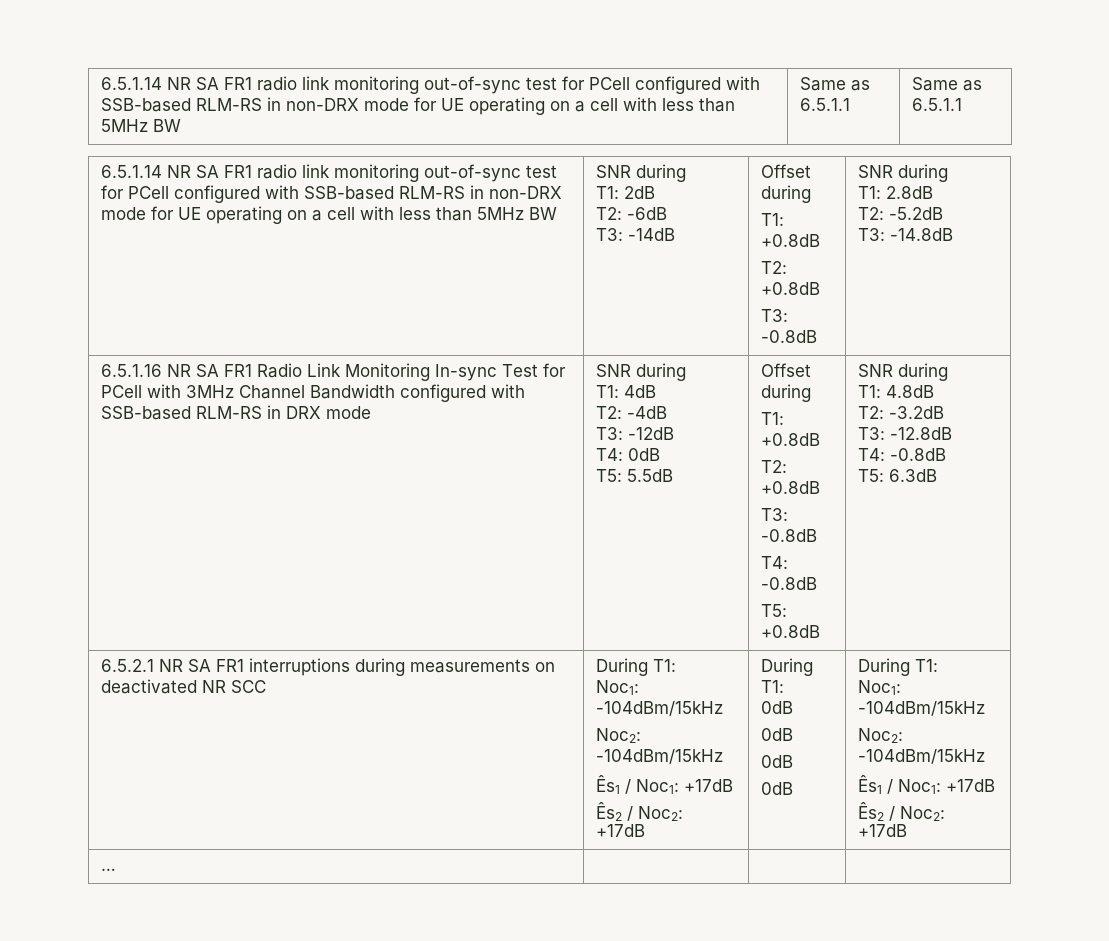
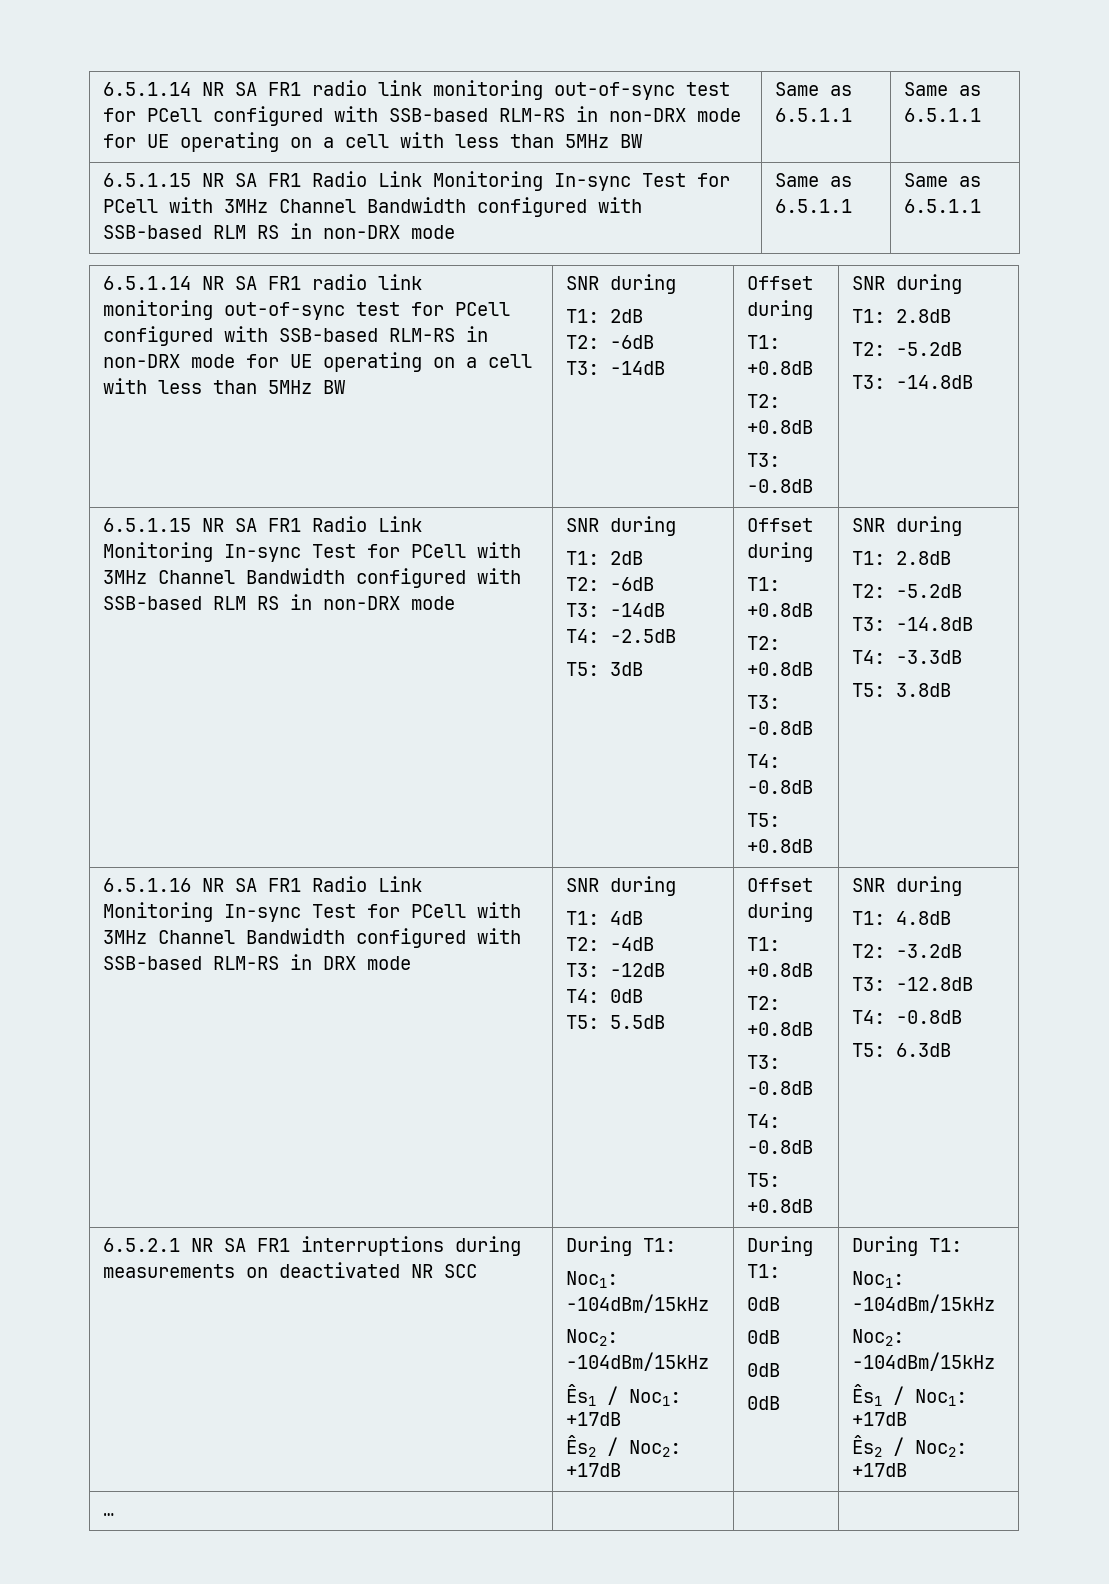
+ 6.5.1.15 NR SA FR1 Radio Link Monitoring In-sync Test for PCell with 3MHz Channel Bandwidth configured with SSB-based RLM RS in non-DRX mode | Same as 6.5.1.1 | Same as 6.5.1.1
+ 6.5.1.15 NR SA FR1 Radio Link Monitoring In-sync Test for PCell with 3MHz Channel Bandwidth configured with SSB-based RLM RS in non-DRX mode | SNR during
+ T1: 2dB
+ T2: -6dB
+ T3: -14dB
+ T4: -2.5dB
+ T5: 3dB | Offset during
+ T1: +0.8dB
+ T2: +0.8dB
+ T3: -0.8dB
+ T4: -0.8dB
+ T5: +0.8dB | SNR during
+ T1: 2.8dB
+ T2: -5.2dB
+ T3: -14.8dB
+ T4: -3.3dB
+ T5: 3.8dB

